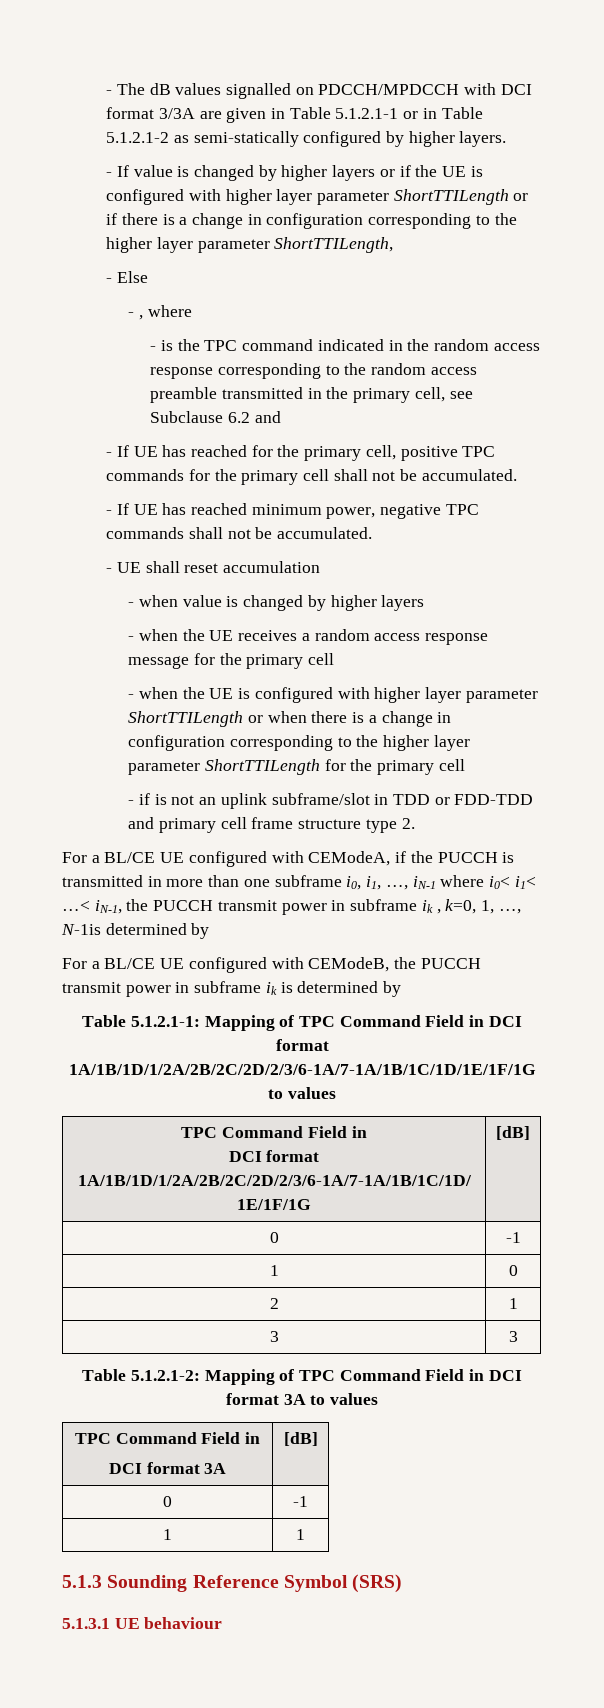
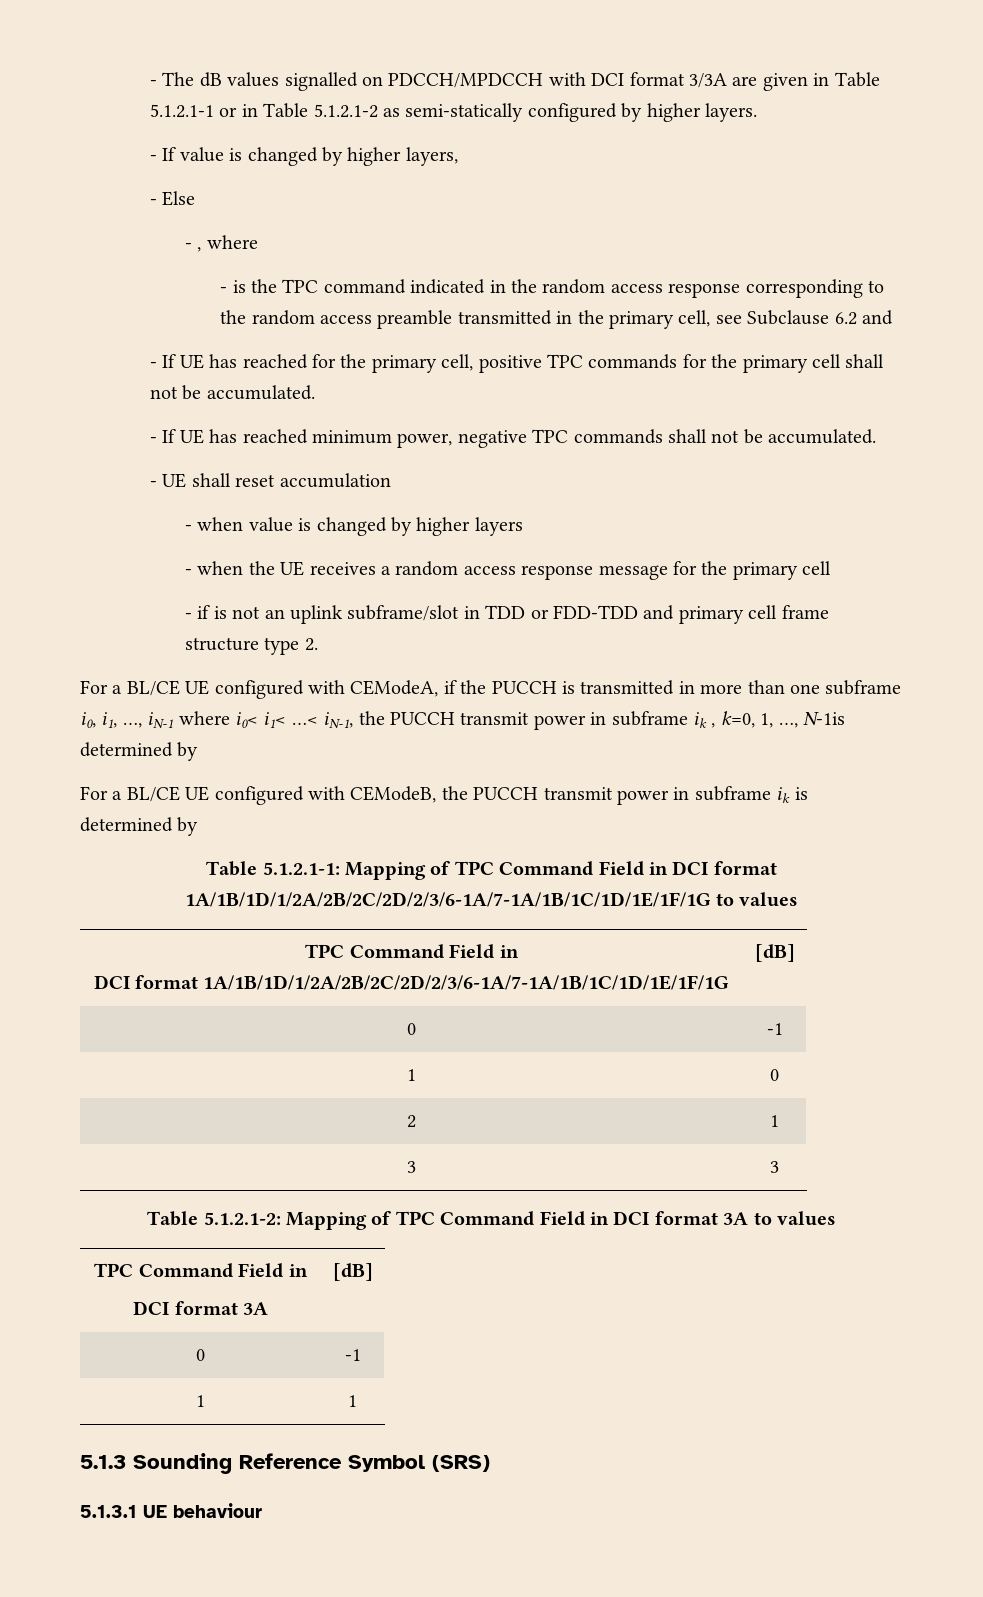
- - If value is changed by higher layers or if the UE is configured with higher layer parameter ShortTTILength or if there is a change in configuration corresponding to the higher layer parameter ShortTTILength,
+ - If value is changed by higher layers,
- - when the UE is configured with higher layer parameter ShortTTILength or when there is a change in configuration corresponding to the higher layer parameter ShortTTILength for the primary cell

